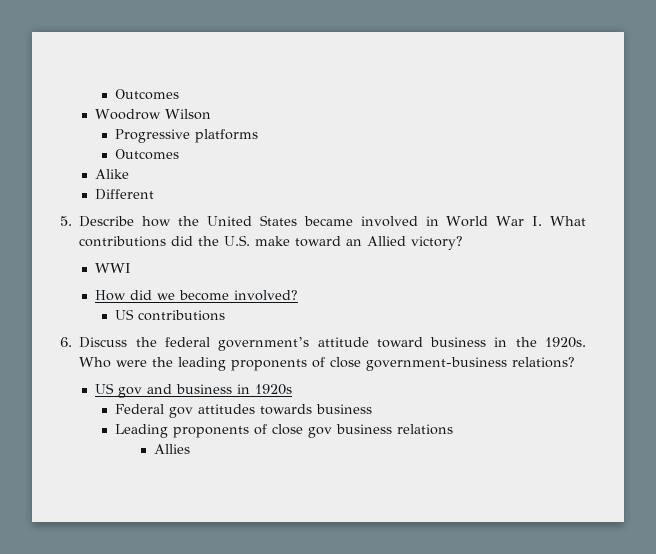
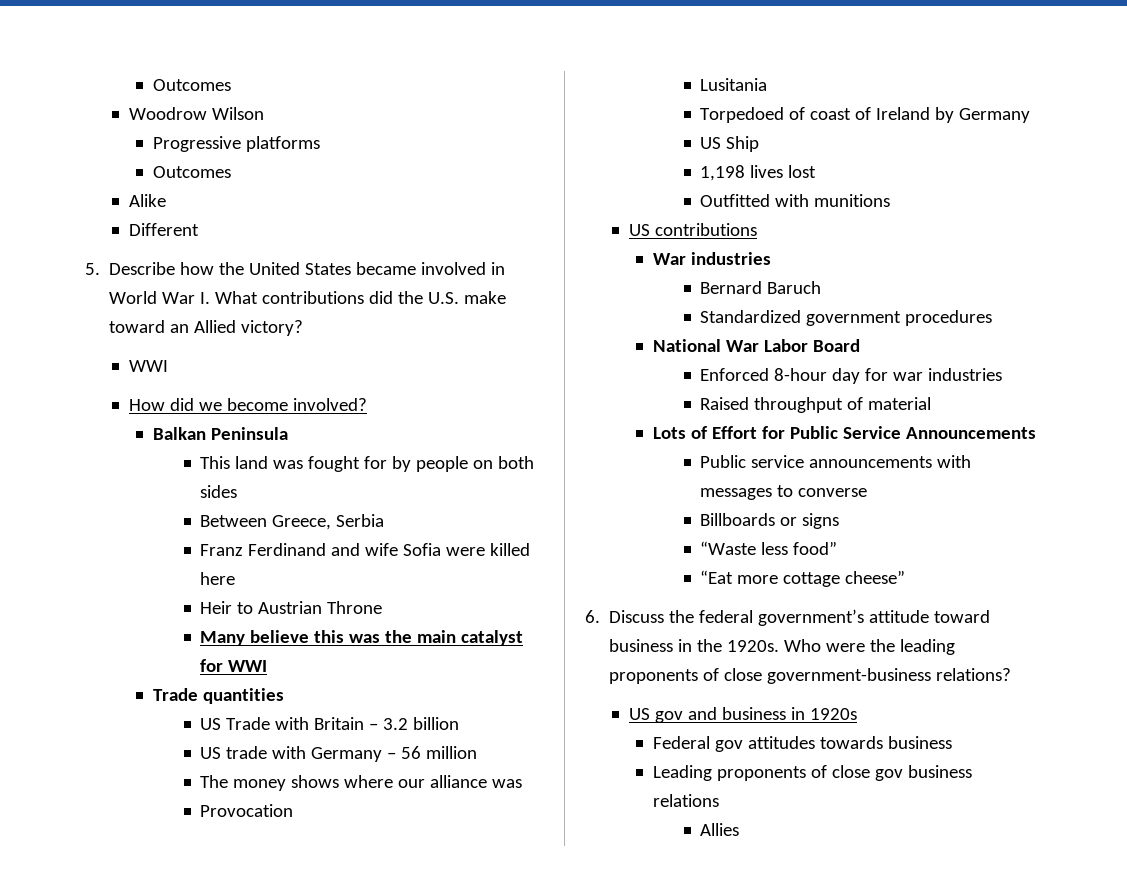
+ Balkan Peninsula
+ This land was fought for by people on both sides
+ Between Greece, Serbia
+ Franz Ferdinand and wife Sofia were killed here
+ Heir to Austrian Throne
+ Many believe this was the main catalyst for WWI
+ Trade quantities
+ US Trade with Britain – 3.2 billion
+ US trade with Germany – 56 million
+ The money shows where our alliance was
+ Provocation
+ Lusitania
+ Torpedoed of coast of Ireland by Germany
+ US Ship
+ 1,198 lives lost
+ Outfitted with munitions
  US contributions
+ War industries
+ Bernard Baruch
+ Standardized government procedures
+ National War Labor Board
+ Enforced 8-hour day for war industries
+ Raised throughput of material
+ Lots of Effort for Public Service Announcements
+ Public service announcements with messages to converse
+ Billboards or signs
+ “Waste less food”
+ “Eat more cottage cheese”

